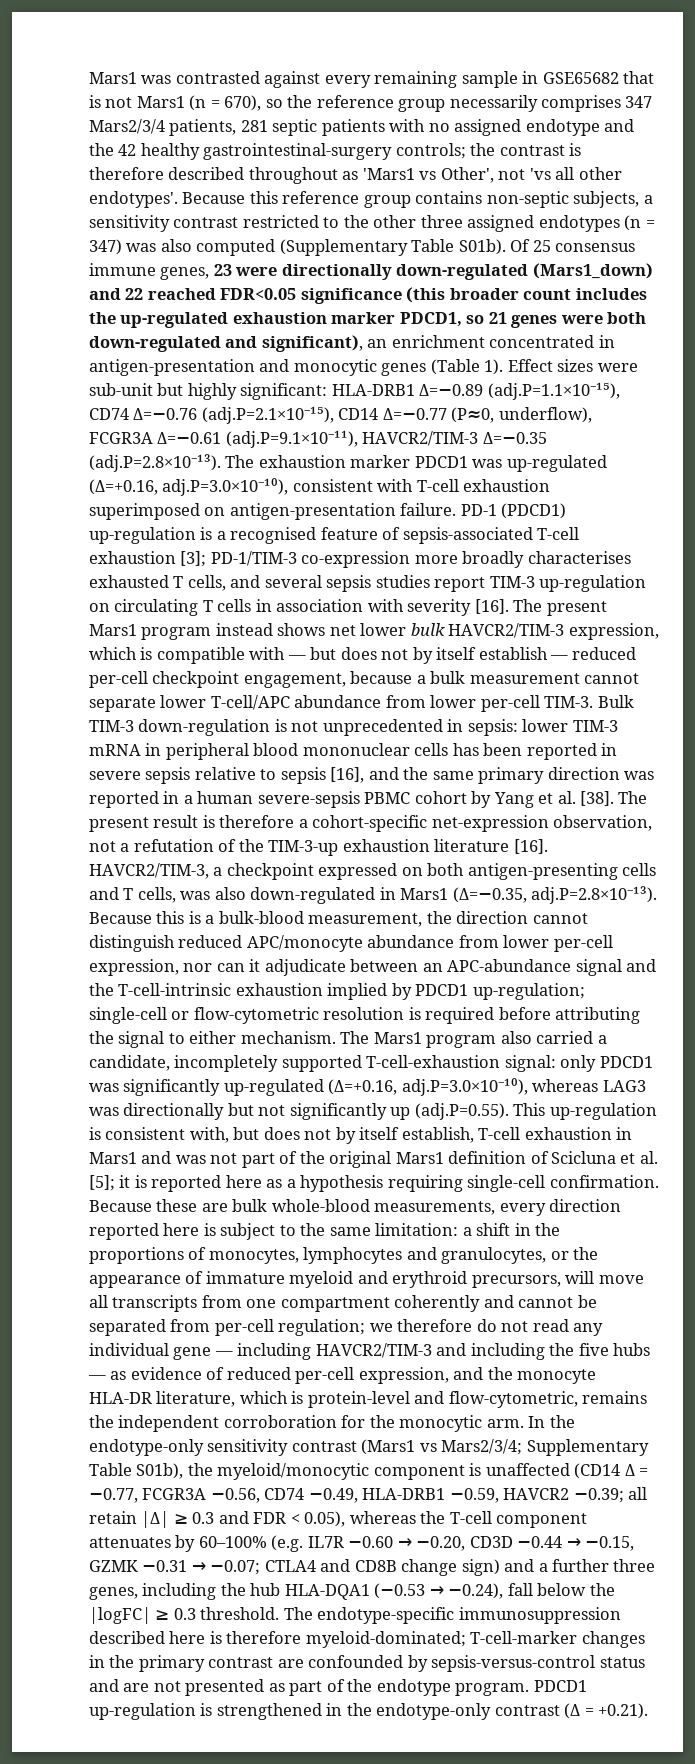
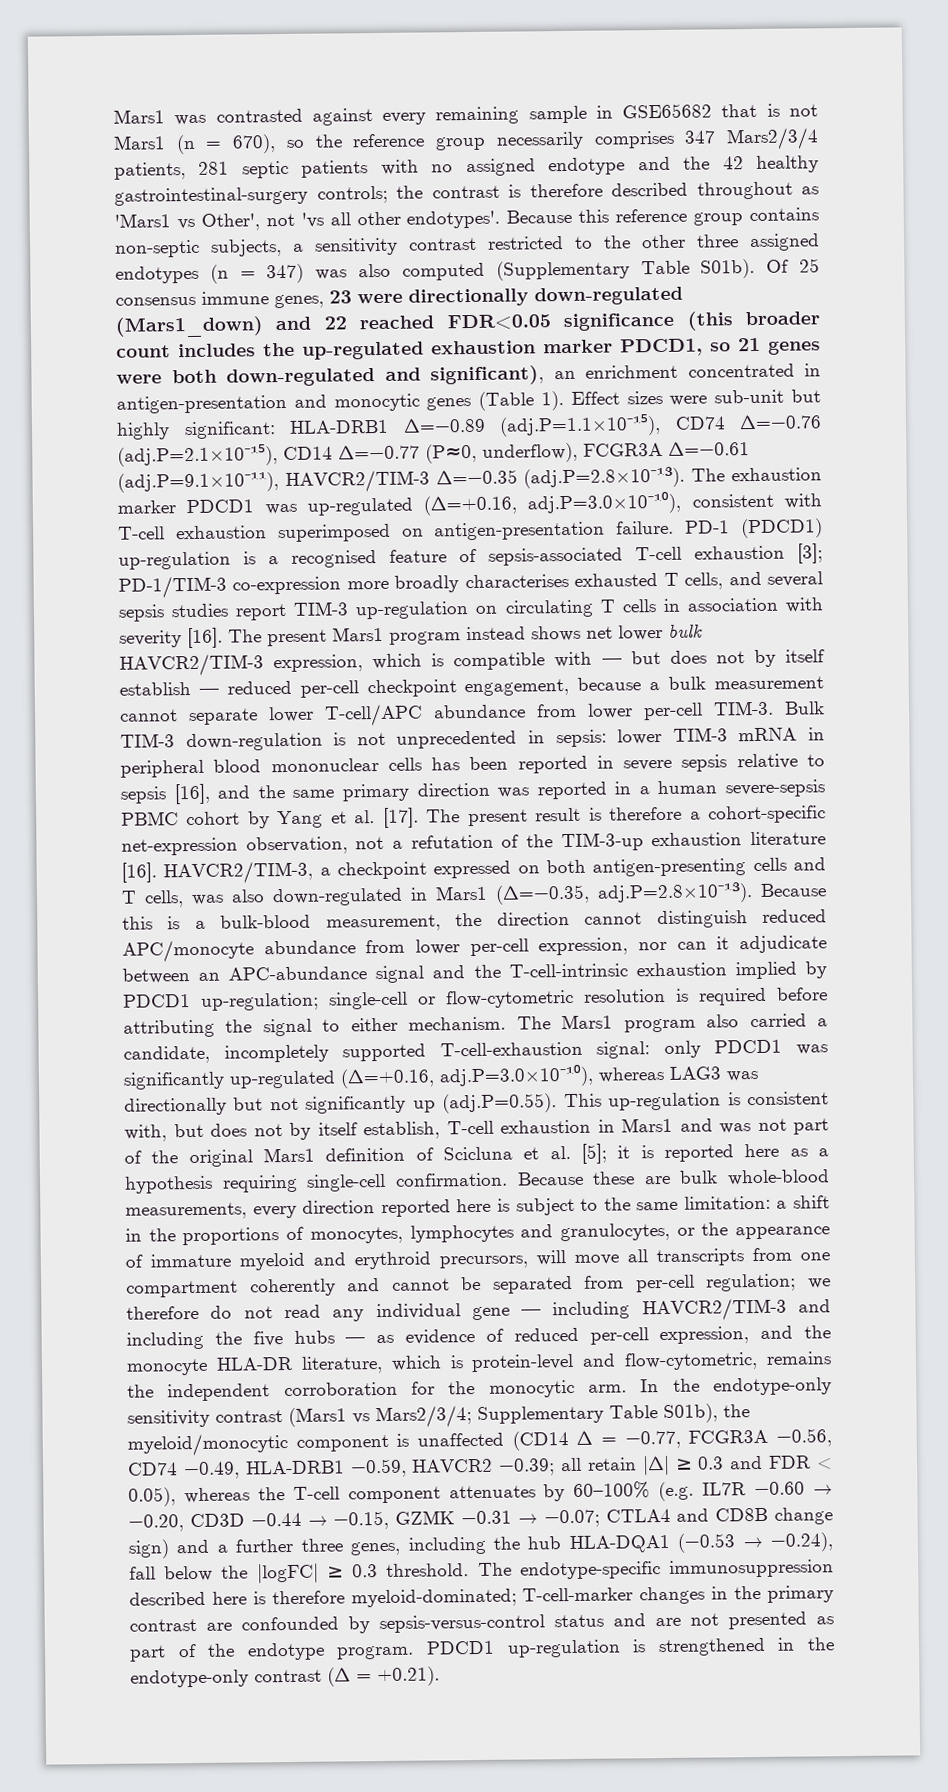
- Bulk TIM-3 down-regulation is not unprecedented in sepsis: lower TIM-3 mRNA in peripheral blood mononuclear cells has been reported in severe sepsis relative to sepsis [16], and the same primary direction was reported in a human severe-sepsis PBMC cohort by Yang et al. [38].
+ Bulk TIM-3 down-regulation is not unprecedented in sepsis: lower TIM-3 mRNA in peripheral blood mononuclear cells has been reported in severe sepsis relative to sepsis [16], and the same primary direction was reported in a human severe-sepsis PBMC cohort by Yang et al. [17].

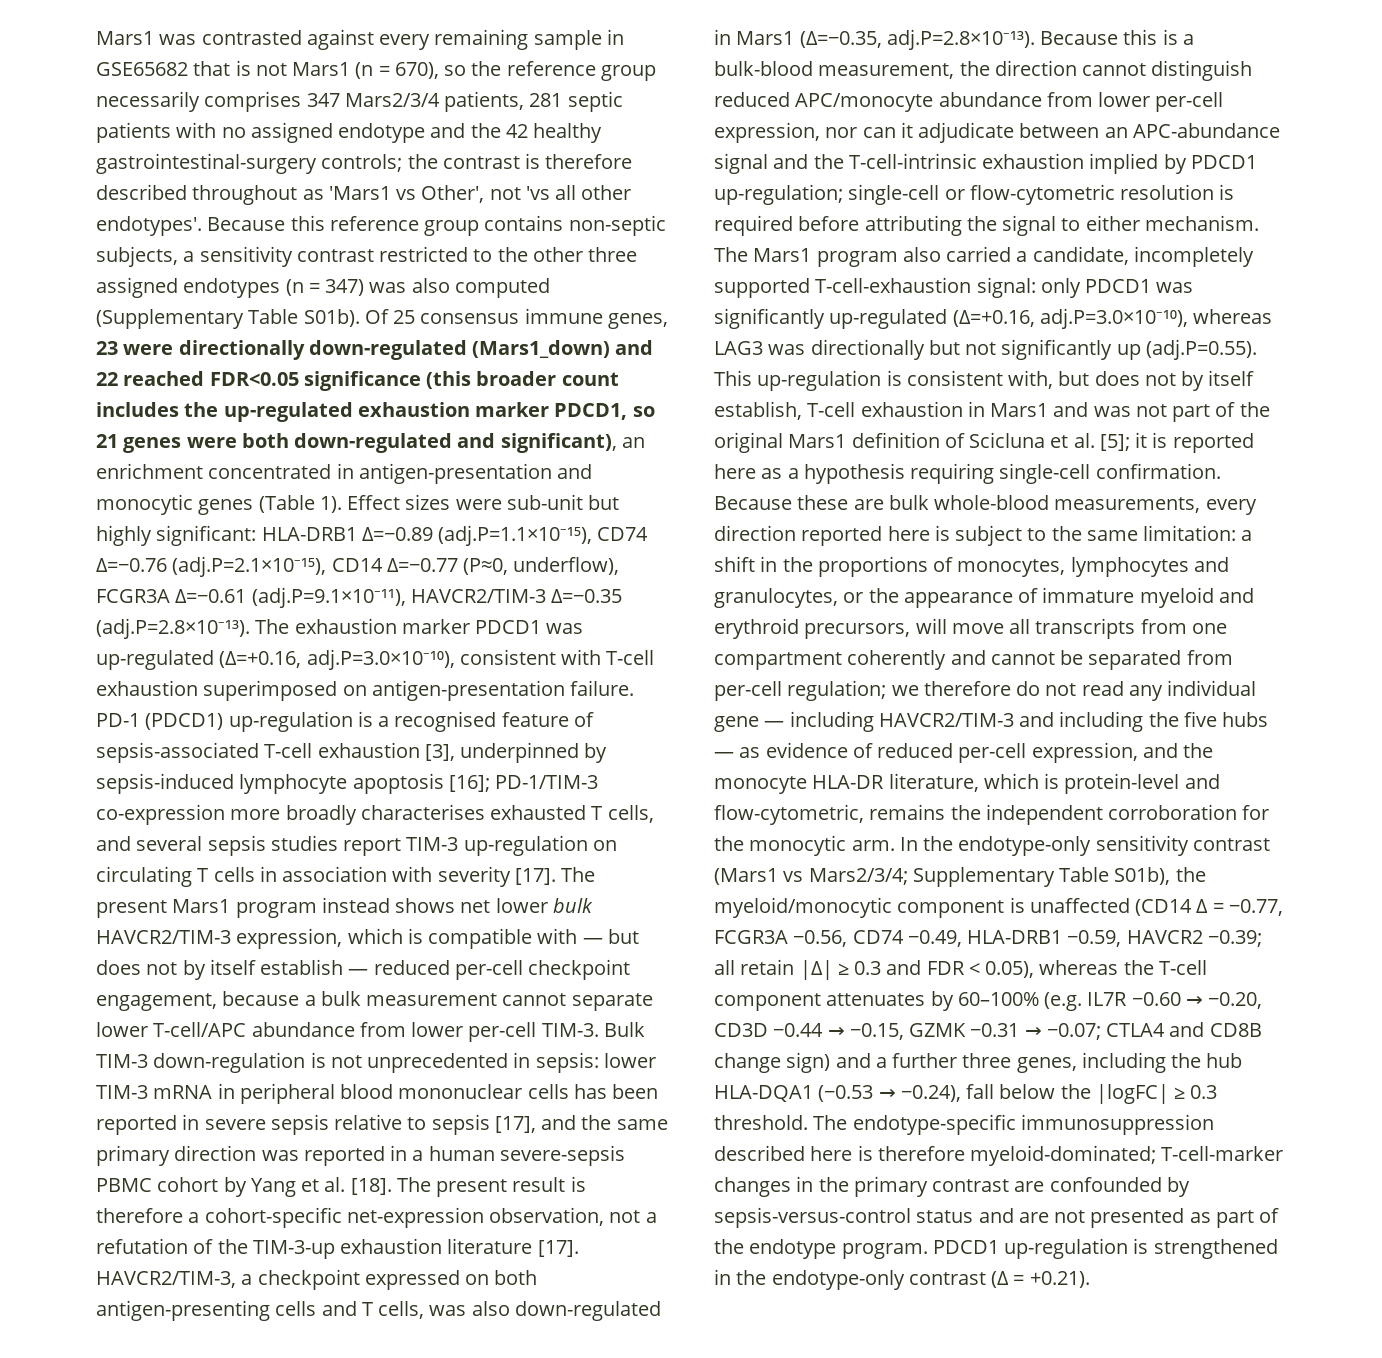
- PD-1 (PDCD1) up-regulation is a recognised feature of sepsis-associated T-cell exhaustion [3]; PD-1/TIM-3 co-expression more broadly characterises exhausted T cells, and several sepsis studies report TIM-3 up-regulation on circulating T cells in association with severity [16].
+ PD-1 (PDCD1) up-regulation is a recognised feature of sepsis-associated T-cell exhaustion [3], underpinned by sepsis-induced lymphocyte apoptosis [16]; PD-1/TIM-3 co-expression more broadly characterises exhausted T cells, and several sepsis studies report TIM-3 up-regulation on circulating T cells in association with severity [17].
- Bulk TIM-3 down-regulation is not unprecedented in sepsis: lower TIM-3 mRNA in peripheral blood mononuclear cells has been reported in severe sepsis relative to sepsis [16], and the same primary direction was reported in a human severe-sepsis PBMC cohort by Yang et al. [17].
+ Bulk TIM-3 down-regulation is not unprecedented in sepsis: lower TIM-3 mRNA in peripheral blood mononuclear cells has been reported in severe sepsis relative to sepsis [17], and the same primary direction was reported in a human severe-sepsis PBMC cohort by Yang et al. [18].
- The present result is therefore a cohort-specific net-expression observation, not a refutation of the TIM-3-up exhaustion literature [16].
+ The present result is therefore a cohort-specific net-expression observation, not a refutation of the TIM-3-up exhaustion literature [17].

